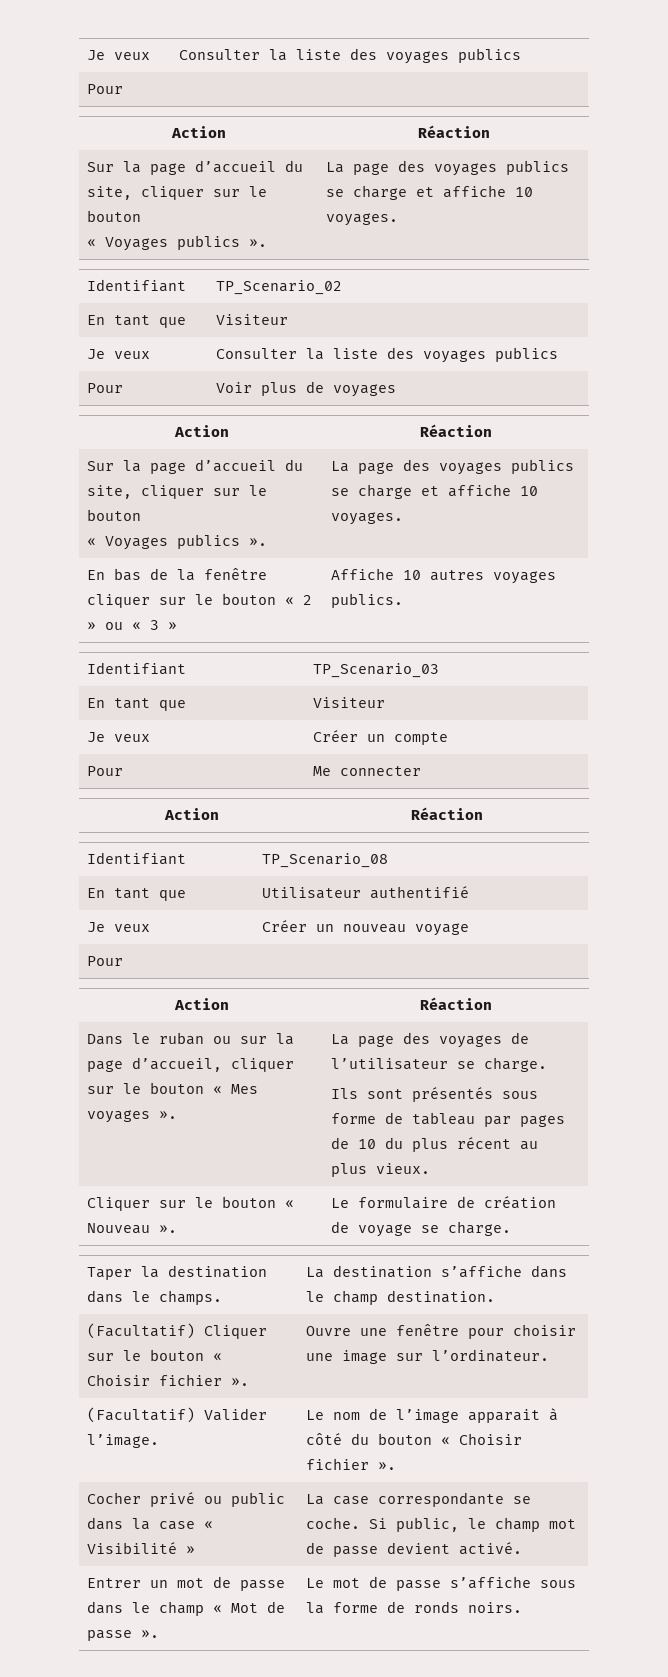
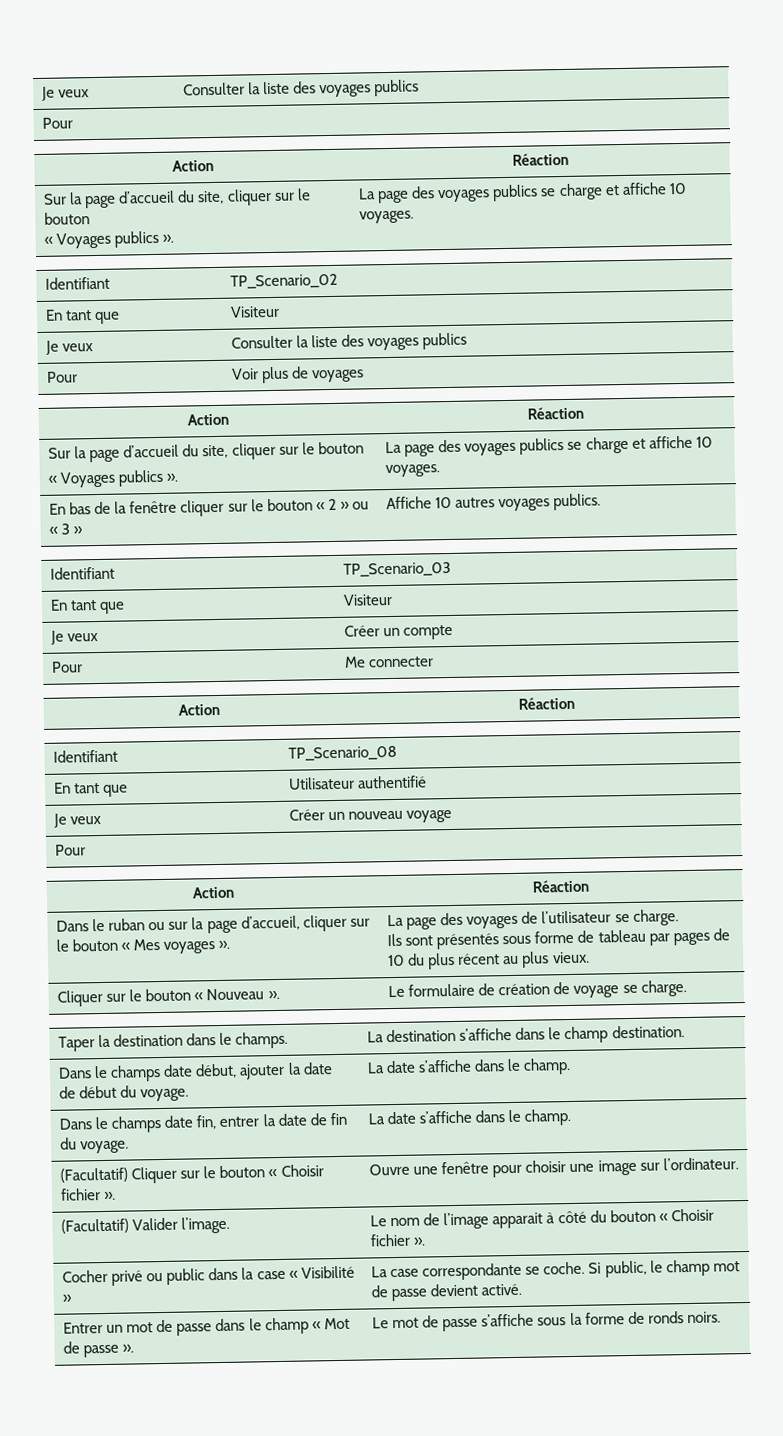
+ Dans le champs date début, ajouter la date de début du voyage. | La date s’affiche dans le champ.
+ Dans le champs date fin, entrer la date de fin du voyage. | La date s’affiche dans le champ.

